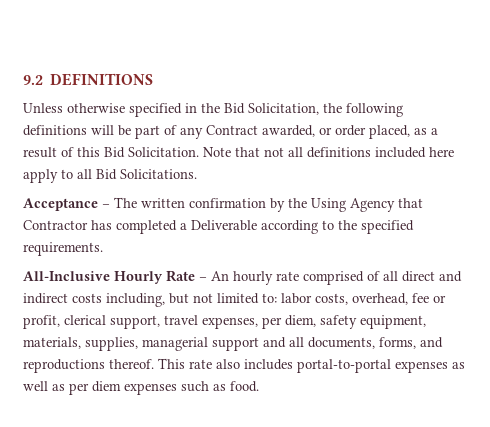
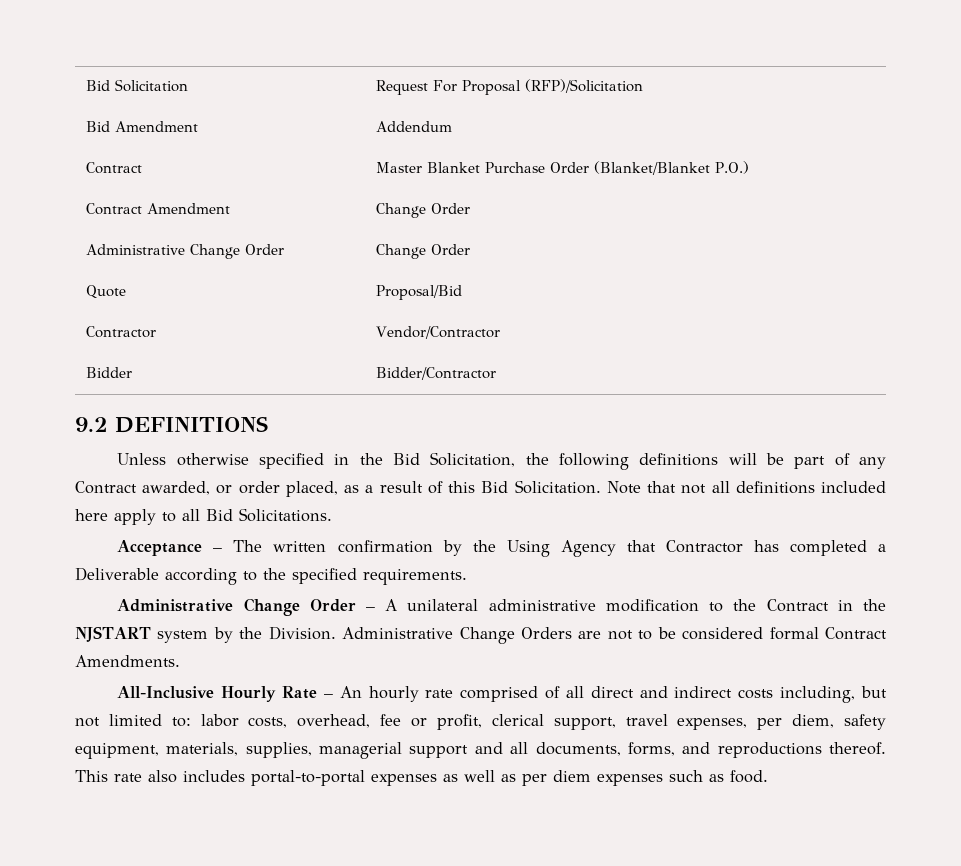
+ Bid Solicitation | Request For Proposal (RFP)/Solicitation
+ Bid Amendment | Addendum
+ Contract | Master Blanket Purchase Order (Blanket/Blanket P.O.)
+ Contract Amendment | Change Order
+ Administrative Change Order | Change Order
+ Quote | Proposal/Bid
+ Contractor | Vendor/Contractor
+ Bidder | Bidder/Contractor
+ Administrative Change Order – A unilateral administrative modification to the Contract in the NJSTART system by the Division. Administrative Change Orders are not to be considered formal Contract Amendments.

